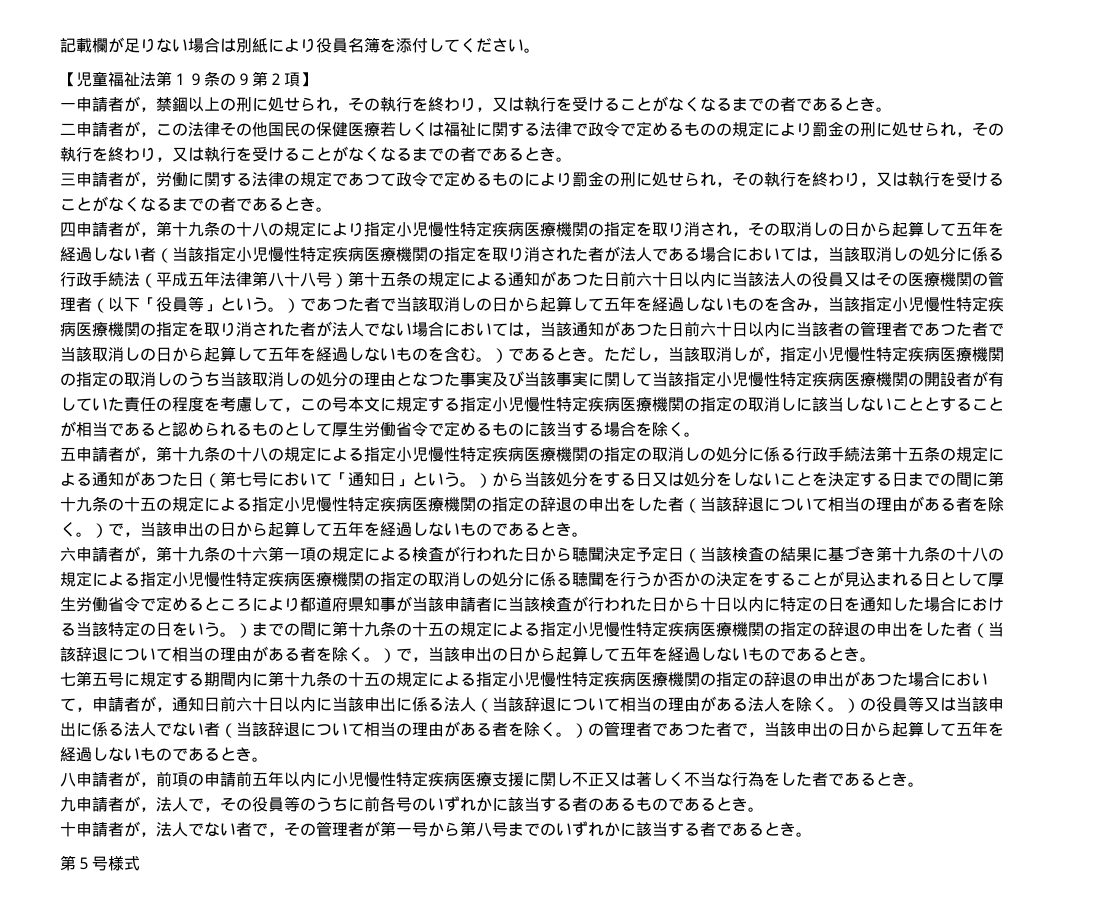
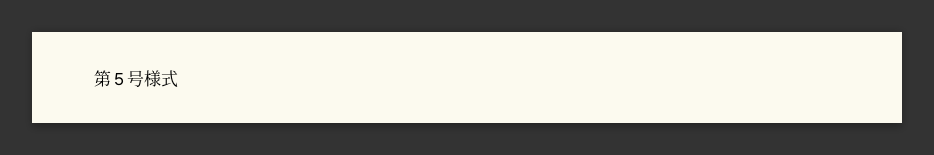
- 記載欄が足りない場合は別紙により役員名簿を添付してください。
- 【児童福祉法第１９条の９第２項】
- 一申請者が，禁錮以上の刑に処せられ，その執行を終わり，又は執行を受けることがなくなるまでの者であるとき。
- 二申請者が，この法律その他国民の保健医療若しくは福祉に関する法律で政令で定めるものの規定により罰金の刑に処せられ，その執行を終わり，又は執行を受けることがなくなるまでの者であるとき。
- 三申請者が，労働に関する法律の規定であつて政令で定めるものにより罰金の刑に処せられ，その執行を終わり，又は執行を受けることがなくなるまでの者であるとき。
- 四申請者が，第十九条の十八の規定により指定小児慢性特定疾病医療機関の指定を取り消され，その取消しの日から起算して五年を経過しない者（当該指定小児慢性特定疾病医療機関の指定を取り消された者が法人である場合においては，当該取消しの処分に係る行政手続法（平成五年法律第八十八号）第十五条の規定による通知があつた日前六十日以内に当該法人の役員又はその医療機関の管理者（以下「役員等」という。）であつた者で当該取消しの日から起算して五年を経過しないものを含み，当該指定小児慢性特定疾病医療機関の指定を取り消された者が法人でない場合においては，当該通知があつた日前六十日以内に当該者の管理者であつた者で当該取消しの日から起算して五年を経過しないものを含む。）であるとき。ただし，当該取消しが，指定小児慢性特定疾病医療機関の指定の取消しのうち当該取消しの処分の理由となつた事実及び当該事実に関して当該指定小児慢性特定疾病医療機関の開設者が有していた責任の程度を考慮して，この号本文に規定する指定小児慢性特定疾病医療機関の指定の取消しに該当しないこととすることが相当であると認められるものとして厚生労働省令で定めるものに該当する場合を除く。
- 五申請者が，第十九条の十八の規定による指定小児慢性特定疾病医療機関の指定の取消しの処分に係る行政手続法第十五条の規定による通知があつた日（第七号において「通知日」という。）から当該処分をする日又は処分をしないことを決定する日までの間に第十九条の十五の規定による指定小児慢性特定疾病医療機関の指定の辞退の申出をした者（当該辞退について相当の理由がある者を除く。）で，当該申出の日から起算して五年を経過しないものであるとき。
- 六申請者が，第十九条の十六第一項の規定による検査が行われた日から聴聞決定予定日（当該検査の結果に基づき第十九条の十八の規定による指定小児慢性特定疾病医療機関の指定の取消しの処分に係る聴聞を行うか否かの決定をすることが見込まれる日として厚生労働省令で定めるところにより都道府県知事が当該申請者に当該検査が行われた日から十日以内に特定の日を通知した場合における当該特定の日をいう。）までの間に第十九条の十五の規定による指定小児慢性特定疾病医療機関の指定の辞退の申出をした者（当該辞退について相当の理由がある者を除く。）で，当該申出の日から起算して五年を経過しないものであるとき。
- 七第五号に規定する期間内に第十九条の十五の規定による指定小児慢性特定疾病医療機関の指定の辞退の申出があつた場合において，申請者が，通知日前六十日以内に当該申出に係る法人（当該辞退について相当の理由がある法人を除く。）の役員等又は当該申出に係る法人でない者（当該辞退について相当の理由がある者を除く。）の管理者であつた者で，当該申出の日から起算して五年を経過しないものであるとき。
- 八申請者が，前項の申請前五年以内に小児慢性特定疾病医療支援に関し不正又は著しく不当な行為をした者であるとき。
- 九申請者が，法人で，その役員等のうちに前各号のいずれかに該当する者のあるものであるとき。
- 十申請者が，法人でない者で，その管理者が第一号から第八号までのいずれかに該当する者であるとき。

